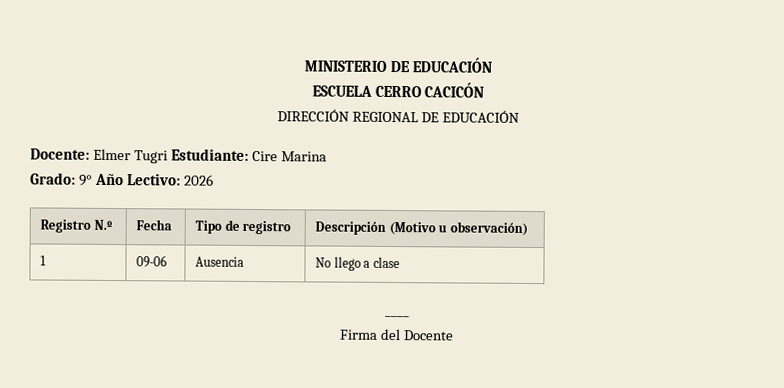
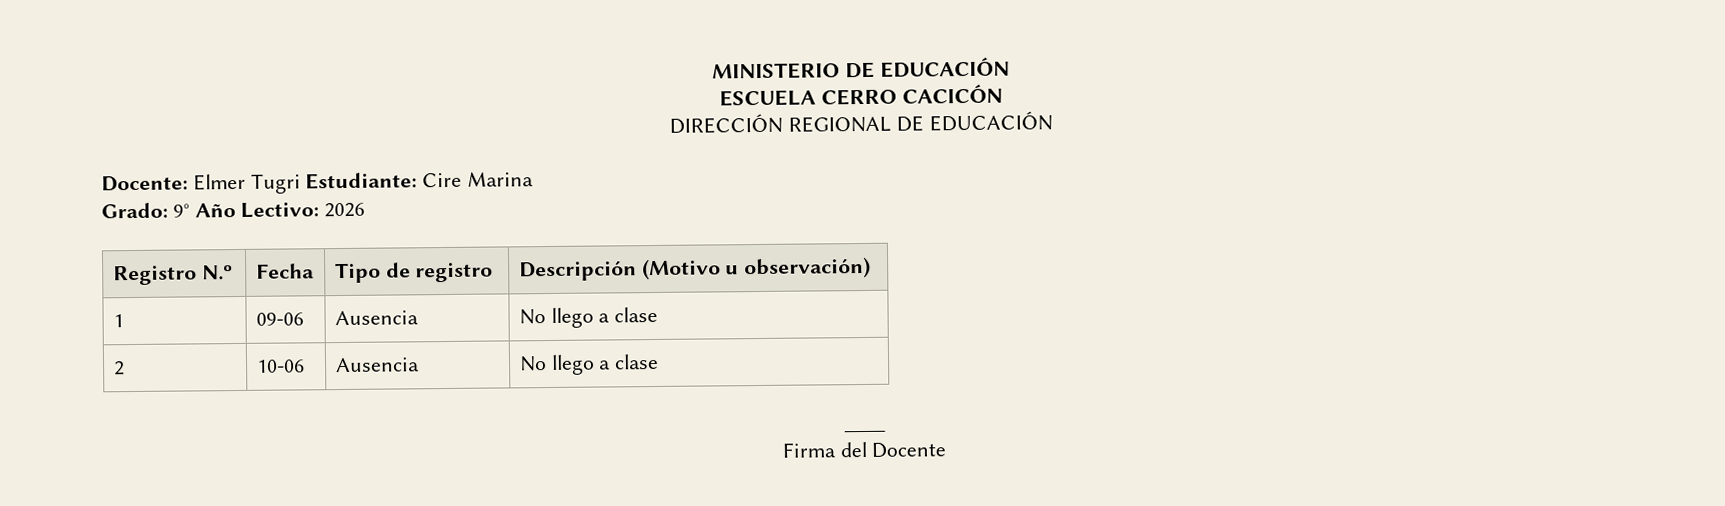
+ 2 | 10-06 | Ausencia | No llego a clase

